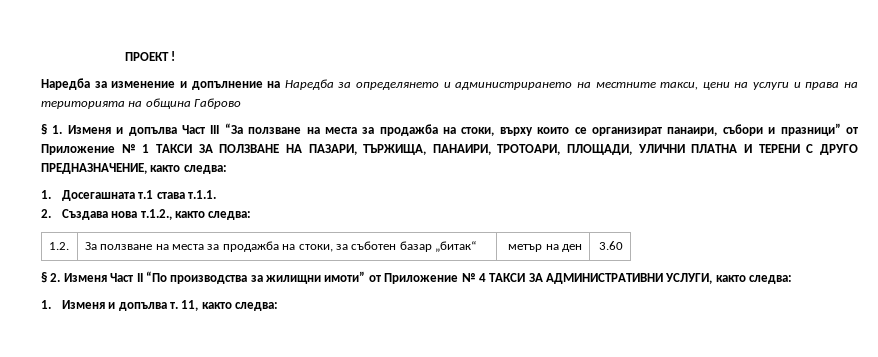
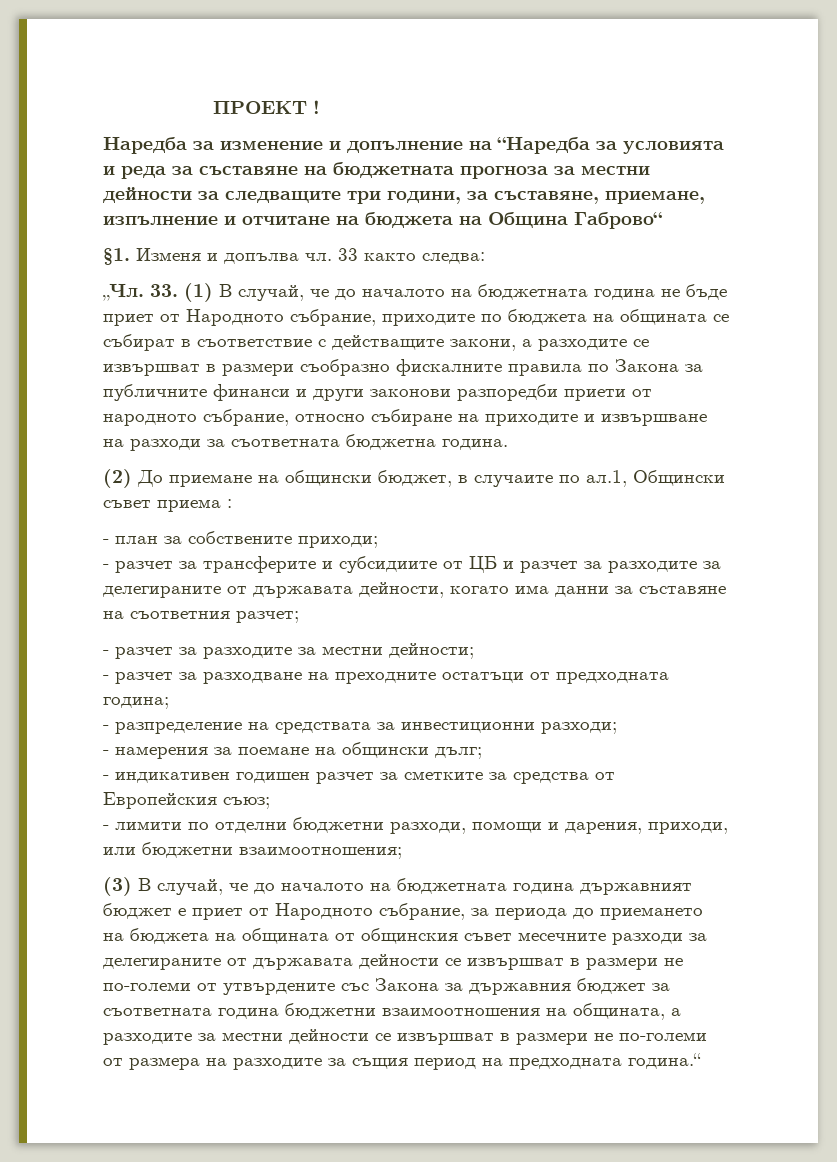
- Наредба за изменение и допълнение на Наредба за определянето и администрирането на местните такси, цени на услуги и права на територията на община Габрово
- § 1. Изменя и допълва Част III “За ползване на места за продажба на стоки, върху които се организират панаири, събори и празници” от Приложение № 1 ТАКСИ ЗА ПОЛЗВАНЕ НА ПАЗАРИ, ТЪРЖИЩА, ПАНАИРИ, ТРОТОАРИ, ПЛОЩАДИ, УЛИЧНИ ПЛАТНА И ТЕРЕНИ С ДРУГО ПРЕДНАЗНАЧЕНИЕ, както следва:
- 1. Досегашната т.1 става т.1.1.
- 2. Създава нова т.1.2., както следва:
- 1.2. | За ползване на места за продажба на стоки, за съботен базар „битак“ | метър на ден | 3.60
- § 2. Изменя Част II “По производства за жилищни имоти” от Приложение № 4 ТАКСИ ЗА АДМИНИСТРАТИВНИ УСЛУГИ, както следва:
- 1. Изменя и допълва т. 11, както следва:
+ Наредба за изменение и допълнение на “Наредба за условията и реда за съставяне на бюджетната прогноза за местни дейности за следващите три години, за съставяне, приемане, изпълнение и отчитане на бюджета на Община Габрово“
+ §1. Изменя и допълва чл. 33 както следва:
+ „Чл. 33. (1) В случай, че до началото на бюджетната година не бъде приет от Народното събрание, приходите по бюджета на общината се събират в съответствие с действащите закони, а разходите се извършват в размери съобразно фискалните правила по Закона за публичните финанси и други законови разпоредби приети от народното събрание, относно събиране на приходите и извършване на разходи за съответната бюджетна година.
+ (2) До приемане на общински бюджет, в случаите по ал.1, Общински съвет приема :
+ - план за собствените приходи;
+ - разчет за трансферите и субсидиите от ЦБ и разчет за разходите за делегираните от държавата дейности, когато има данни за съставяне на съответния разчет;
+ - разчет за разходите за местни дейности;
+ - разчет за разходване на преходните остатъци от предходната година;
+ - разпределение на средствата за инвестиционни разходи;
+ - намерения за поемане на общински дълг;
+ - индикативен годишен разчет за сметките за средства от Европейския съюз;
+ - лимити по отделни бюджетни разходи, помощи и дарения, приходи, или бюджетни взаимоотношения;
+ (3) В случай, че до началото на бюджетната година държавният бюджет е приет от Народното събрание, за периода до приемането на бюджета на общината от общинския съвет месечните разходи за делегираните от държавата дейности се извършват в размери не по-големи от утвърдените със Закона за държавния бюджет за съответната година бюджетни взаимоотношения на общината, а разходите за местни дейности се извършват в размери не по-големи от размера на разходите за същия период на предходната година.“

